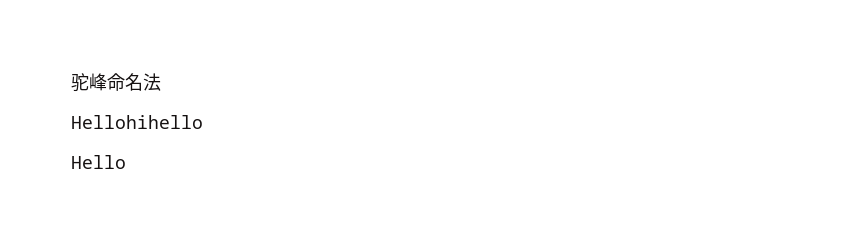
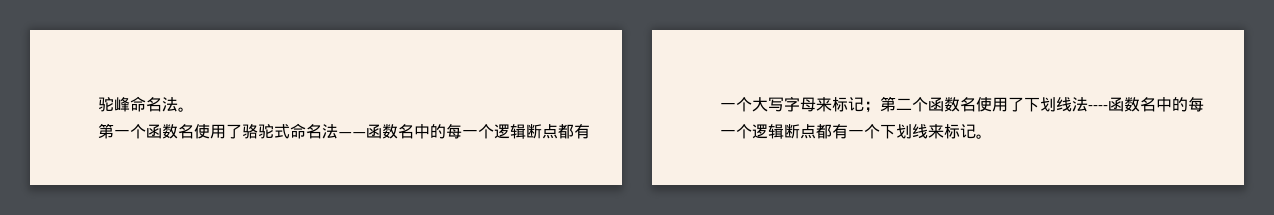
- 驼峰命名法
- Hellohihello
- Hello
+ 驼峰命名法。
+ 第一个函数名使用了骆驼式命名法——函数名中的每一个逻辑断点都有一个大写字母来标记；第二个函数名使用了下划线法----函数名中的每一个逻辑断点都有一个下划线来标记。

